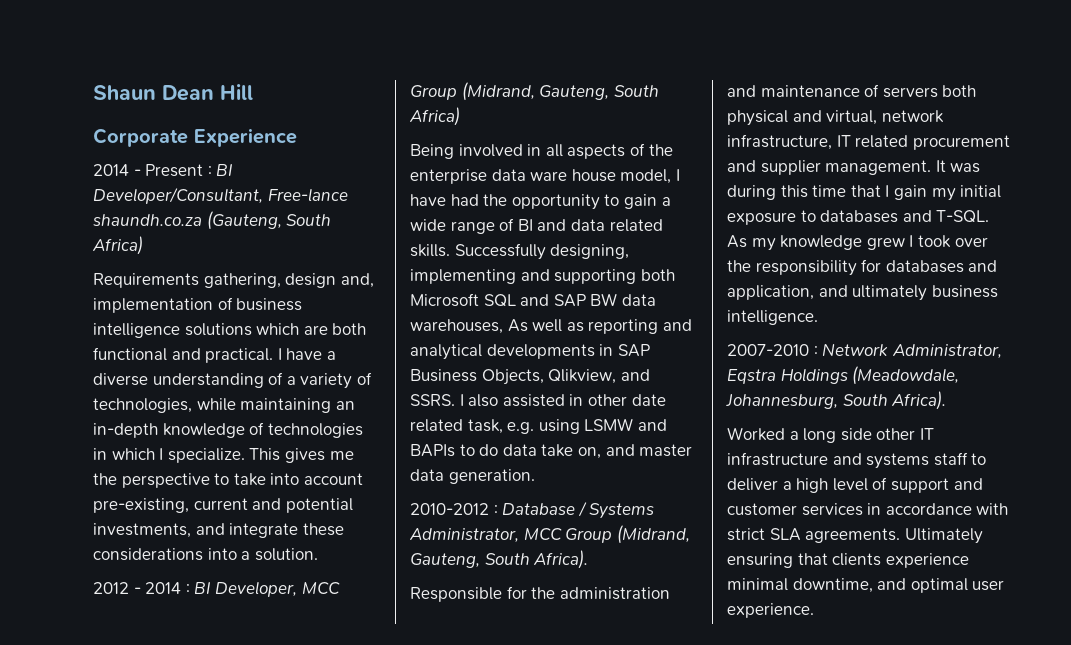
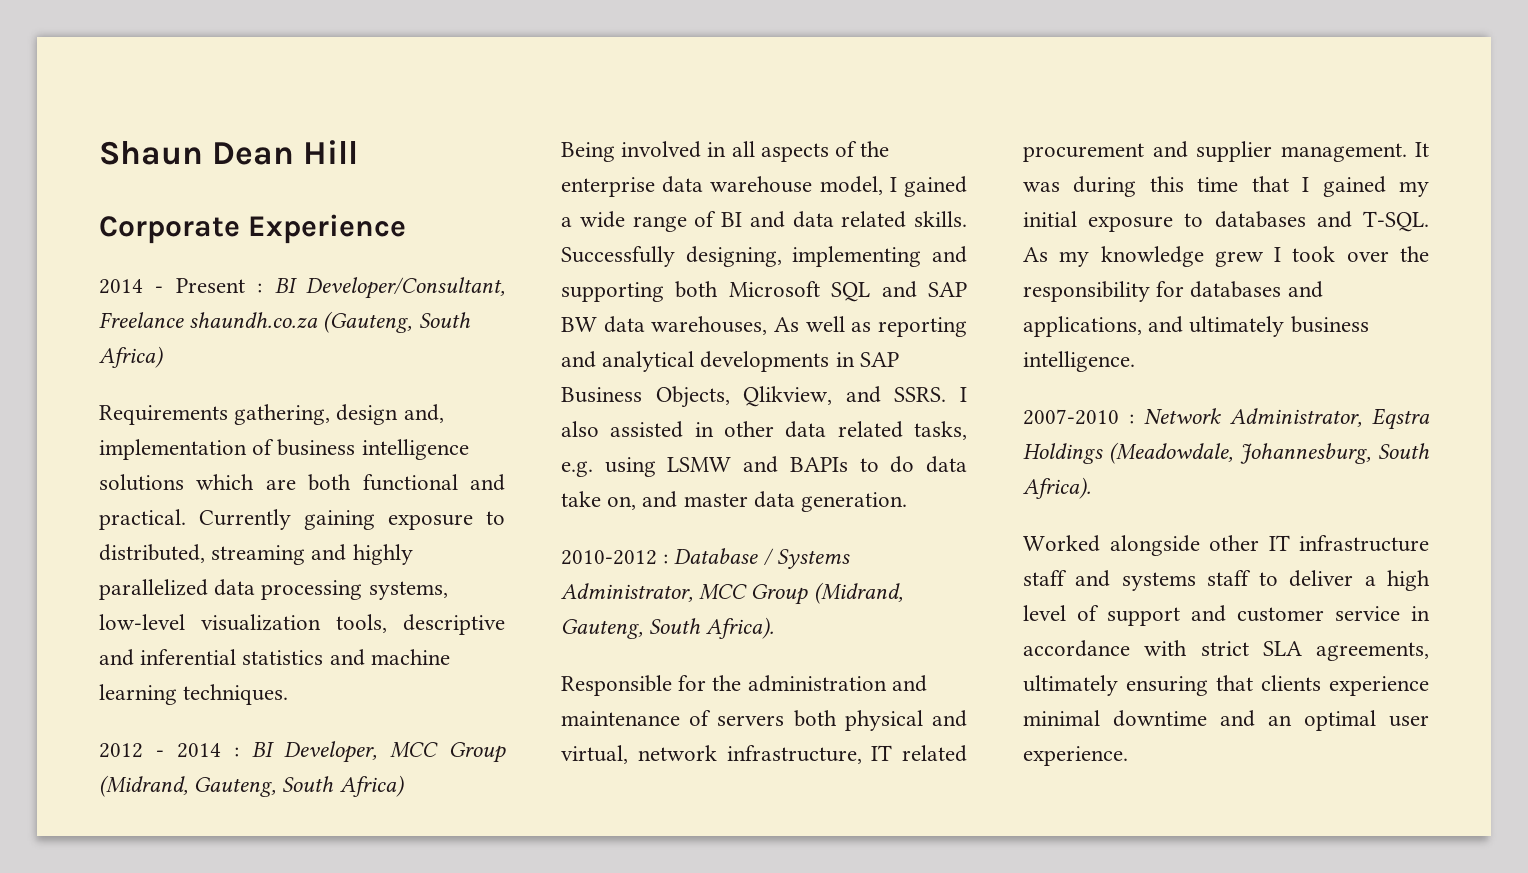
- 2014 - Present : BI Developer/Consultant, Free-lance shaundh.co.za (Gauteng, South Africa)
+ 2014 - Present : BI Developer/Consultant, Freelance shaundh.co.za (Gauteng, South Africa)
- I have a diverse understanding of a variety of technologies, while maintaining an in-depth knowledge of technologies in which I specialize. This gives me the perspective to take into account pre-existing, current and potential investments, and integrate these considerations into a solution.
+ Currently gaining exposure to distributed, streaming and highly parallelized data processing systems, low-level visualization tools, descriptive and inferential statistics and machine learning techniques.
- Being involved in all aspects of the enterprise data ware house model, I have had the opportunity to gain a wide range of BI and data related skills.
+ Being involved in all aspects of the enterprise data warehouse model, I gained a wide range of BI and data related skills.
- I also assisted in other date related task, e.g. using LSMW and BAPIs to do data take on, and master data generation.
+ I also assisted in other data related tasks, e.g. using LSMW and BAPIs to do data take on, and master data generation.
- It was during this time that I gain my initial exposure to databases and T-SQL.
+ It was during this time that I gained my initial exposure to databases and T-SQL.
- As my knowledge grew I took over the responsibility for databases and application, and ultimately business intelligence.
+ As my knowledge grew I took over the responsibility for databases and applications, and ultimately business intelligence.
- Worked a long side other IT infrastructure and systems staff to deliver a high level of support and customer services in accordance with strict SLA agreements. Ultimately ensuring that clients experience minimal downtime, and optimal user experience.
+ Worked alongside other IT infrastructure staff and systems staff to deliver a high level of support and customer service in accordance with strict SLA agreements, ultimately ensuring that clients experience minimal downtime and an optimal user experience.

